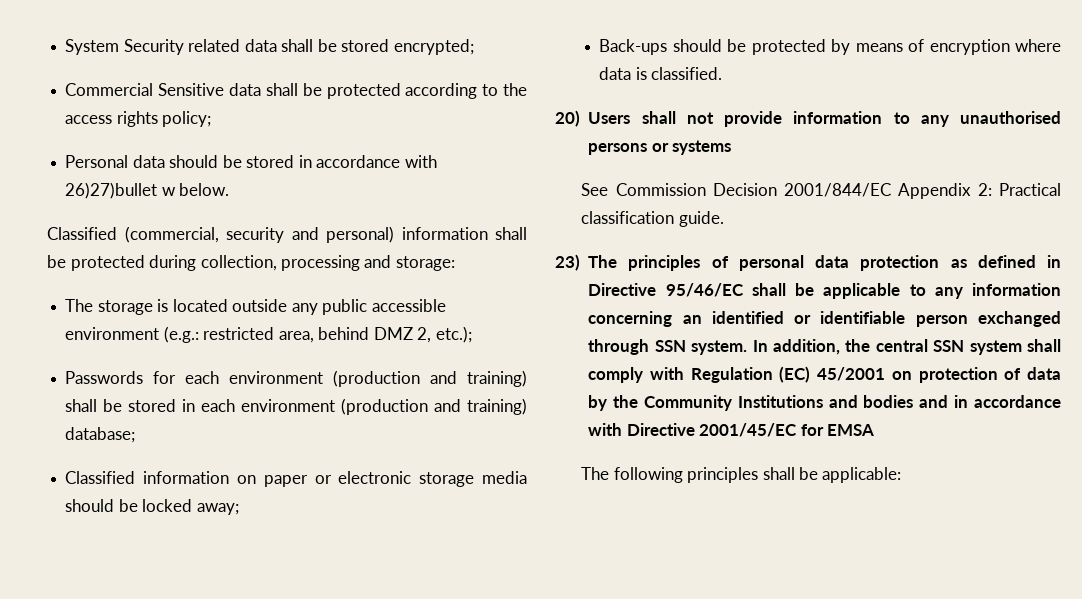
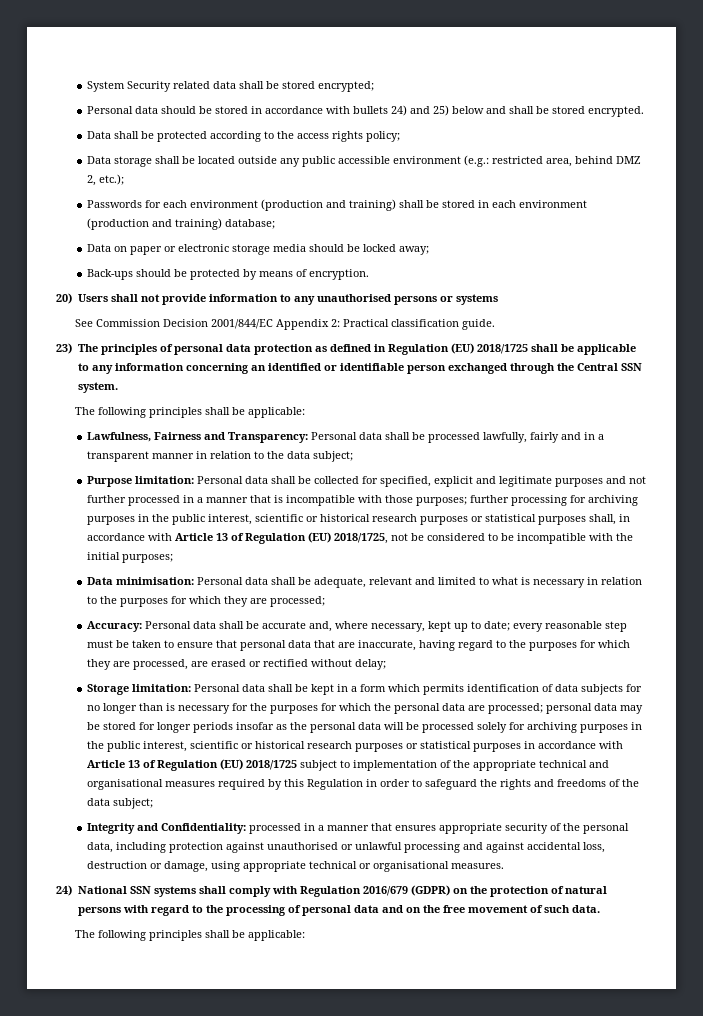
- Commercial Sensitive data shall be protected according to the access rights policy;
+ Personal data should be stored in accordance with bullets 24) and 25) below and shall be stored encrypted.
+ Data shall be protected according to the access rights policy;
- Personal data should be stored in accordance with 26)27)bullet w below.
- Classified (commercial, security and personal) information shall be protected during collection, processing and storage:
- The storage is located outside any public accessible environment (e.g.: restricted area, behind DMZ 2, etc.);
+ Data storage shall be located outside any public accessible environment (e.g.: restricted area, behind DMZ 2, etc.);
- Classified information on paper or electronic storage media should be locked away;
+ Data on paper or electronic storage media should be locked away;
- Back-ups should be protected by means of encryption where data is classified.
+ Back-ups should be protected by means of encryption.
- 23) The principles of personal data protection as defined in Directive 95/46/EC shall be applicable to any information concerning an identified or identifiable person exchanged through SSN system. In addition, the central SSN system shall comply with Regulation (EC) 45/2001 on protection of data by the Community Institutions and bodies and in accordance with Directive 2001/45/EC for EMSA
+ 23) The principles of personal data protection as defined in Regulation (EU) 2018/1725 shall be applicable to any information concerning an identified or identifiable person exchanged through the Central SSN system.
+ The following principles shall be applicable:
+ Lawfulness, Fairness and Transparency: Personal data shall be processed lawfully, fairly and in a transparent manner in relation to the data subject;
+ Purpose limitation: Personal data shall be collected for specified, explicit and legitimate purposes and not further processed in a manner that is incompatible with those purposes; further processing for archiving purposes in the public interest, scientific or historical research purposes or statistical purposes shall, in accordance with Article 13 of Regulation (EU) 2018/1725, not be considered to be incompatible with the initial purposes;
+ Data minimisation: Personal data shall be adequate, relevant and limited to what is necessary in relation to the purposes for which they are processed;
+ Accuracy: Personal data shall be accurate and, where necessary, kept up to date; every reasonable step must be taken to ensure that personal data that are inaccurate, having regard to the purposes for which they are processed, are erased or rectified without delay;
+ Storage limitation: Personal data shall be kept in a form which permits identification of data subjects for no longer than is necessary for the purposes for which the personal data are processed; personal data may be stored for longer periods insofar as the personal data will be processed solely for archiving purposes in the public interest, scientific or historical research purposes or statistical purposes in accordance with Article 13 of Regulation (EU) 2018/1725 subject to implementation of the appropriate technical and organisational measures required by this Regulation in order to safeguard the rights and freedoms of the data subject;
+ Integrity and Confidentiality: processed in a manner that ensures appropriate security of the personal data, including protection against unauthorised or unlawful processing and against accidental loss, destruction or damage, using appropriate technical or organisational measures.
+ 24) National SSN systems shall comply with Regulation 2016/679 (GDPR) on the protection of natural persons with regard to the processing of personal data and on the free movement of such data.

